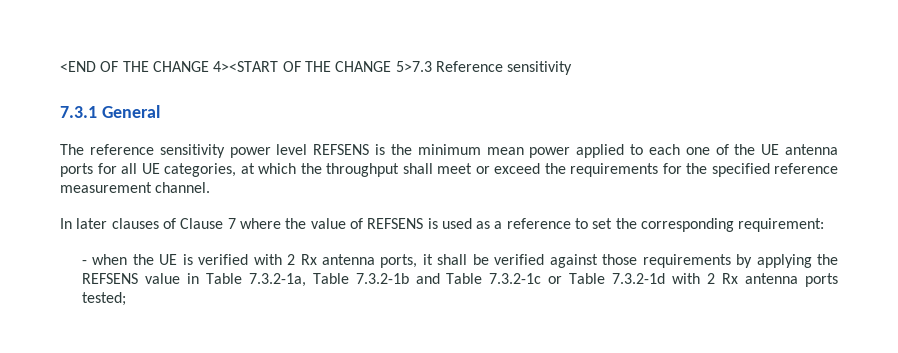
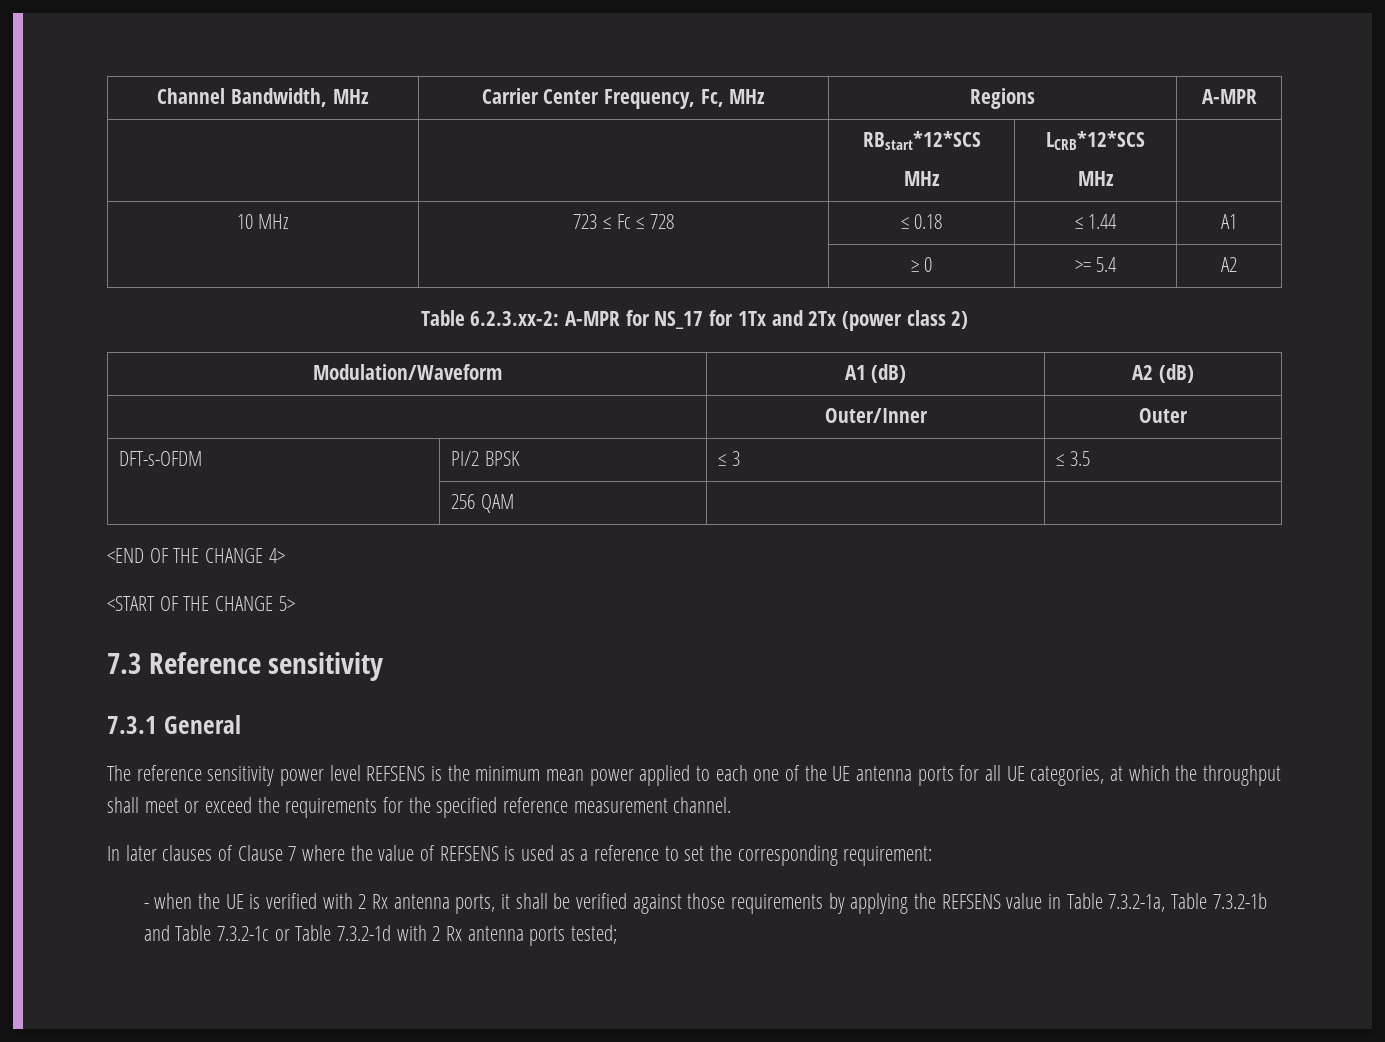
+ Channel Bandwidth, MHz | Carrier Center Frequency, Fc, MHz | Regions | A-MPR
+ | | RBstart*12*SCS
+ MHz | LCRB*12*SCS
+ MHz |
+ 10 MHz | 723 ≤ Fc ≤ 728 | ≤ 0.18 | ≤ 1.44 | A1
+ | | ≥ 0 | >= 5.4 | A2
+ Table 6.2.3.xx-2: A-MPR for NS_17 for 1Tx and 2Tx (power class 2)
+ Modulation/Waveform | A1 (dB) | A2 (dB)
+ | Outer/Inner | Outer
+ DFT-s-OFDM | PI/2 BPSK | ≤ 3 | ≤ 3.5
+ | 256 QAM | |
- <END OF THE CHANGE 4><START OF THE CHANGE 5>7.3 Reference sensitivity
+ <END OF THE CHANGE 4>
+ <START OF THE CHANGE 5>
+ 7.3 Reference sensitivity

